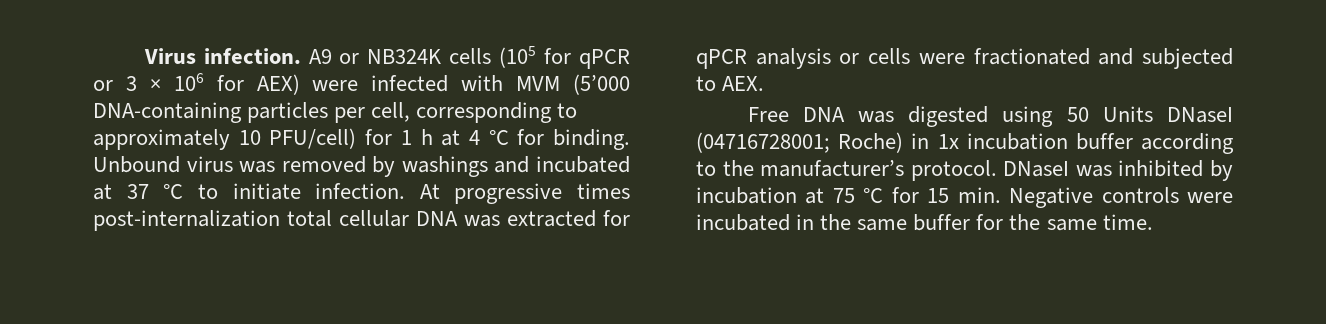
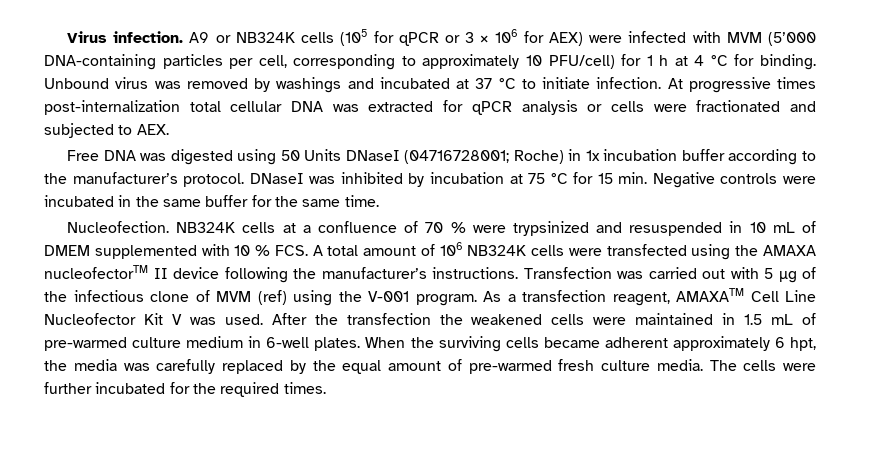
+ Nucleofection. NB324K cells at a confluence of 70 % were trypsinized and resuspended in 10 mL of DMEM supplemented with 10 % FCS. A total amount of 106 NB324K cells were transfected using the AMAXA nucleofectorTM II device following the manufacturer’s instructions. Transfection was carried out with 5 µg of the infectious clone of MVM (ref) using the V-001 program. As a transfection reagent, AMAXATM Cell Line Nucleofector Kit V was used. After the transfection the weakened cells were maintained in 1.5 mL of pre-warmed culture medium in 6-well plates. When the surviving cells became adherent approximately 6 hpt, the media was carefully replaced by the equal amount of pre-warmed fresh culture media. The cells were further incubated for the required times.

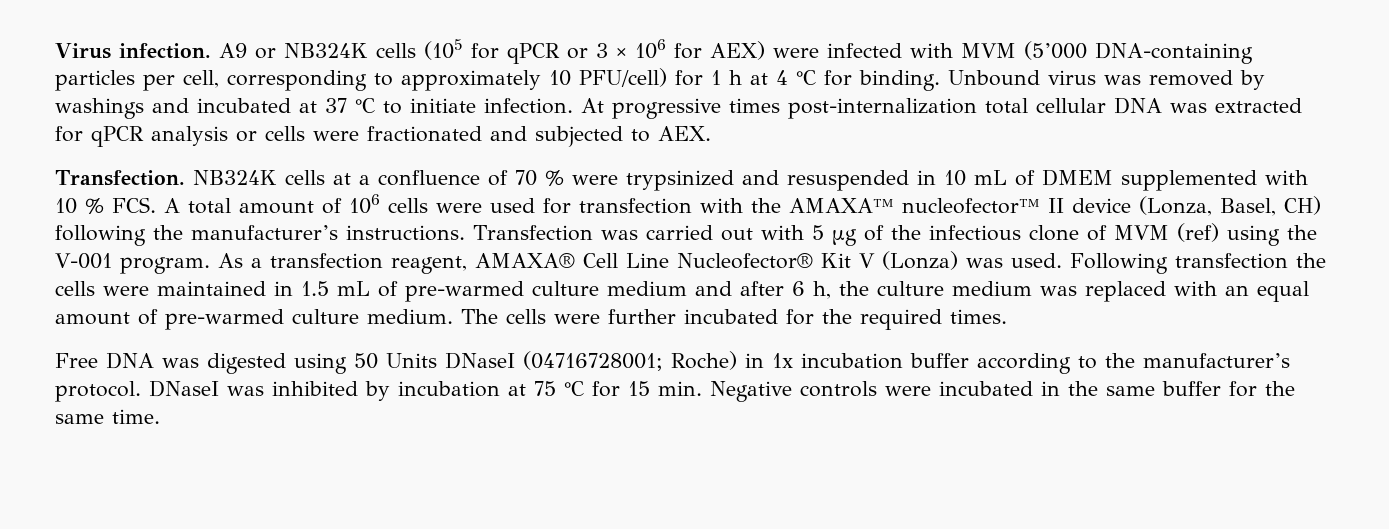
+ Transfection. NB324K cells at a confluence of 70 % were trypsinized and resuspended in 10 mL of DMEM supplemented with 10 % FCS. A total amount of 106 cells were used for transfection with the AMAXA™ nucleofector™ II device (Lonza, Basel, CH) following the manufacturer’s instructions. Transfection was carried out with 5 μg of the infectious clone of MVM (ref) using the V-001 program. As a transfection reagent, AMAXA® Cell Line Nucleofector® Kit V (Lonza) was used. Following transfection the cells were maintained in 1.5 mL of pre-warmed culture medium and after 6 h, the culture medium was replaced with an equal amount of pre-warmed culture medium. The cells were further incubated for the required times.
- Nucleofection. NB324K cells at a confluence of 70 % were trypsinized and resuspended in 10 mL of DMEM supplemented with 10 % FCS. A total amount of 106 NB324K cells were transfected using the AMAXA nucleofectorTM II device following the manufacturer’s instructions. Transfection was carried out with 5 µg of the infectious clone of MVM (ref) using the V-001 program. As a transfection reagent, AMAXATM Cell Line Nucleofector Kit V was used. After the transfection the weakened cells were maintained in 1.5 mL of pre-warmed culture medium in 6-well plates. When the surviving cells became adherent approximately 6 hpt, the media was carefully replaced by the equal amount of pre-warmed fresh culture media. The cells were further incubated for the required times.

